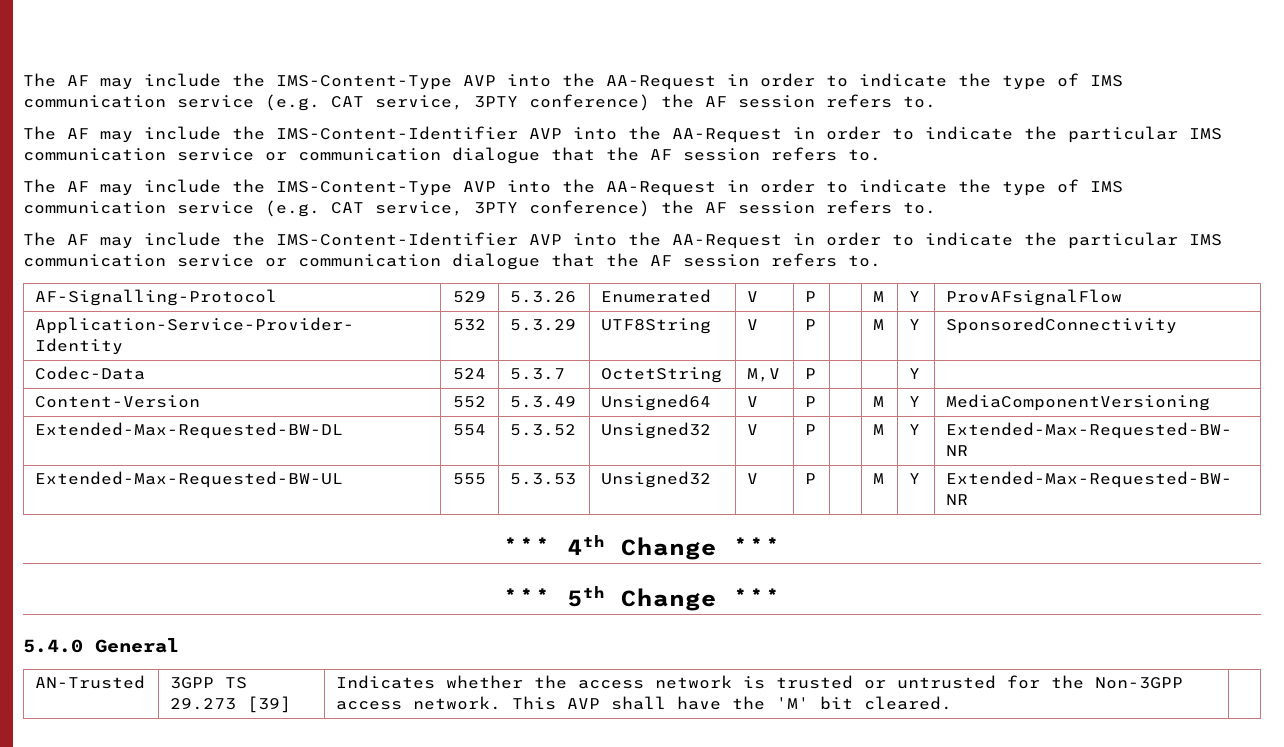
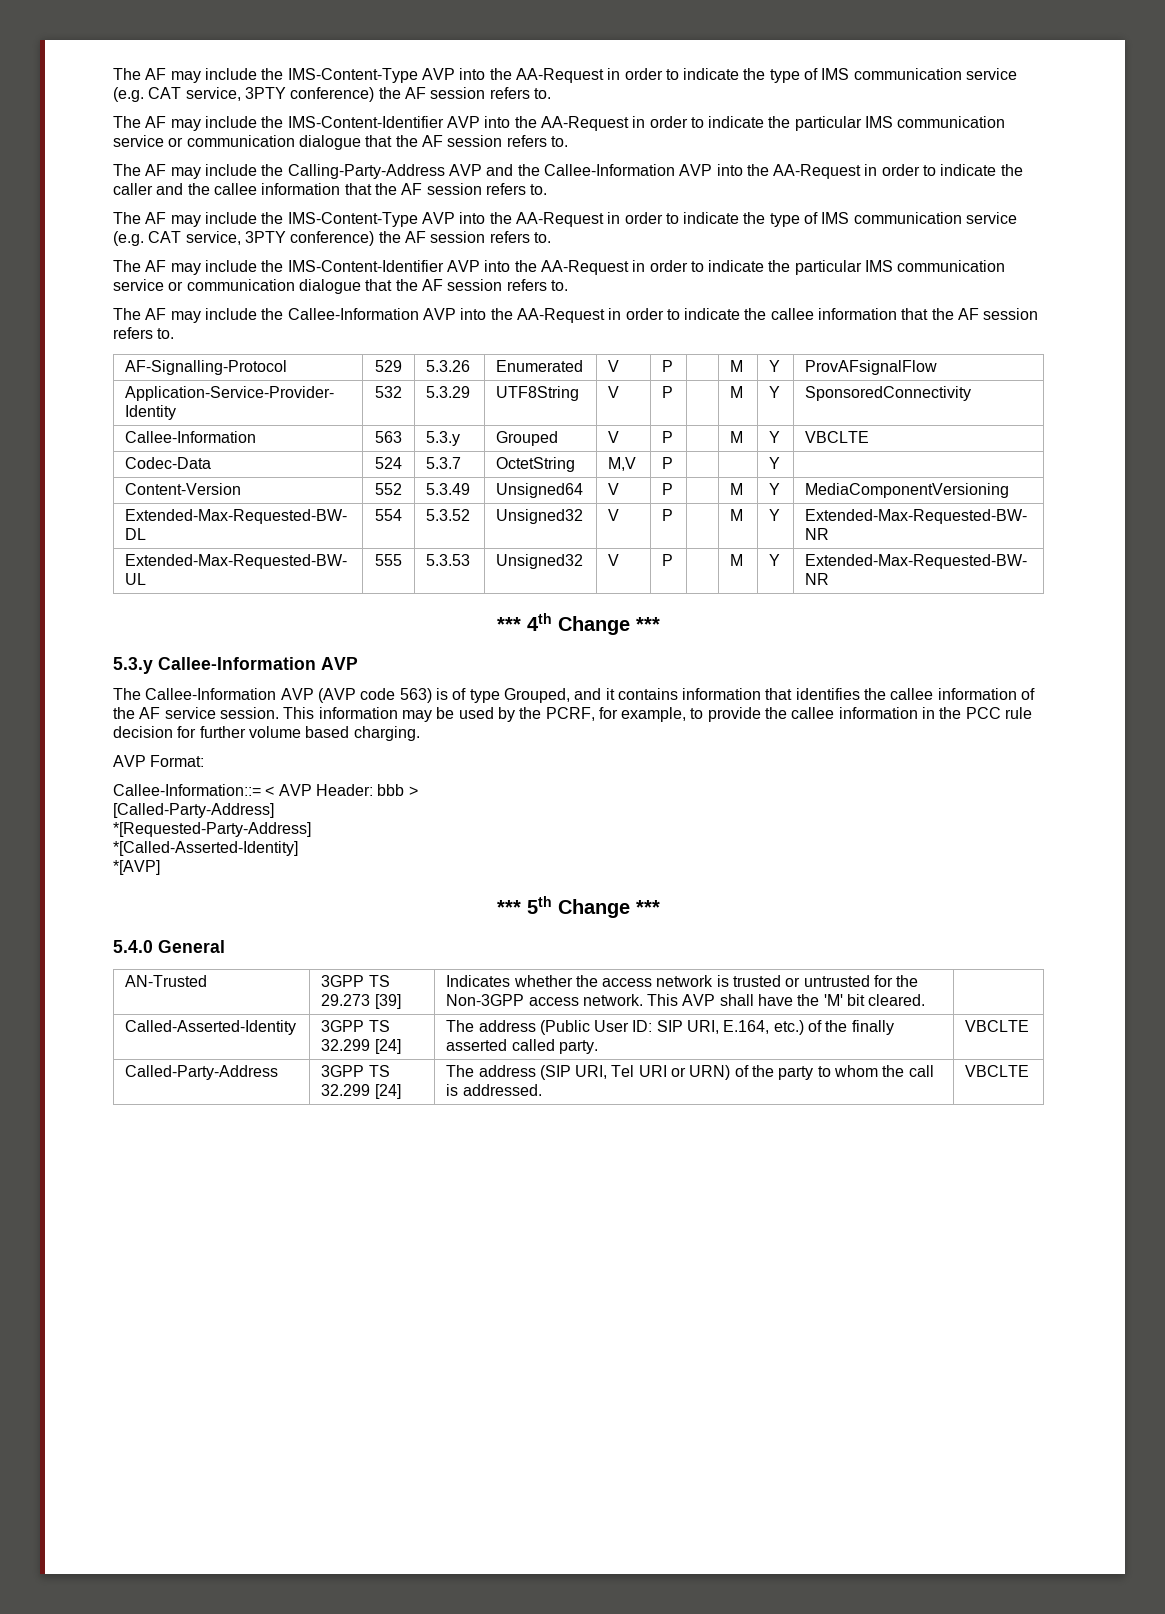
+ The AF may include the Calling-Party-Address AVP and the Callee-Information AVP into the AA-Request in order to indicate the caller and the callee information that the AF session refers to.
+ The AF may include the Callee-Information AVP into the AA-Request in order to indicate the callee information that the AF session refers to.
+ Callee-Information | 563 | 5.3.y | Grouped | V | P | | M | Y | VBCLTE
+ 5.3.y Callee-Information AVP
+ The Callee-Information AVP (AVP code 563) is of type Grouped, and it contains information that identifies the callee information of the AF service session. This information may be used by the PCRF, for example, to provide the callee information in the PCC rule decision for further volume based charging.
+ AVP Format:
+ Callee-Information::= < AVP Header: bbb >
+ [Called-Party-Address]
+ *[Requested-Party-Address]
+ *[Called-Asserted-Identity]
+ *[AVP]
+ Called-Asserted-Identity | 3GPP TS 32.299 [24] | The address (Public User ID: SIP URI, E.164, etc.) of the finally asserted called party. | VBCLTE
+ Called-Party-Address | 3GPP TS 32.299 [24] | The address (SIP URI, Tel URI or URN) of the party to whom the call is addressed. | VBCLTE

